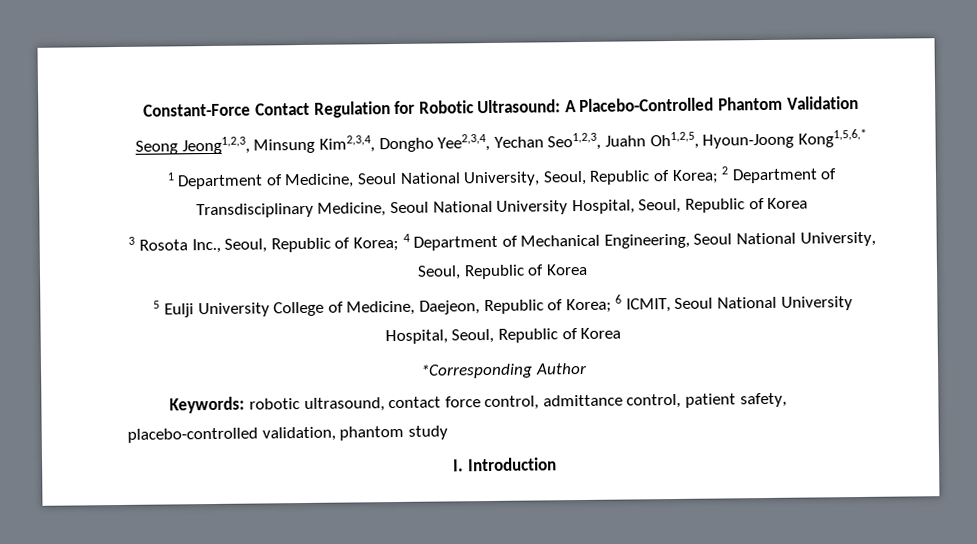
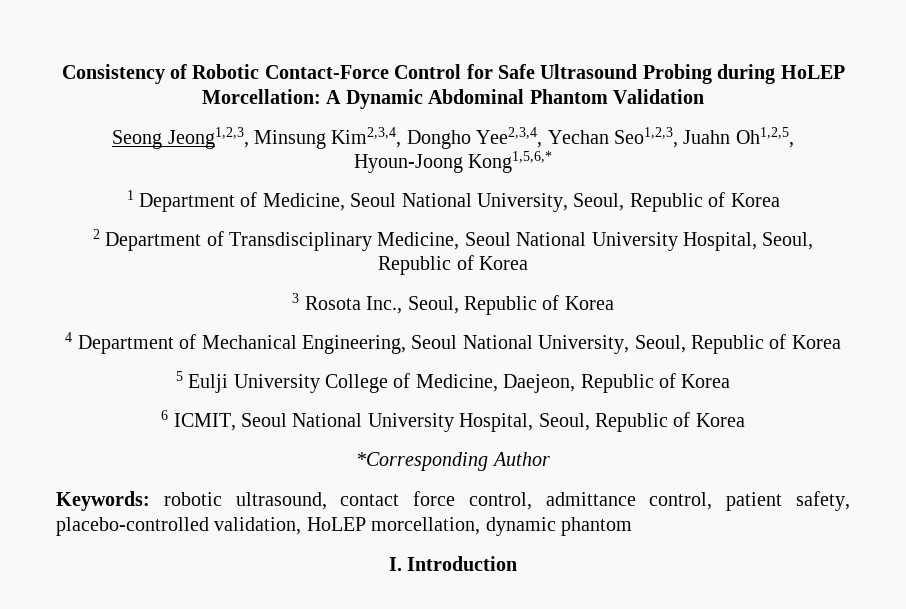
- Constant-Force Contact Regulation for Robotic Ultrasound: A Placebo-Controlled Phantom Validation
+ Consistency of Robotic Contact-Force Control for Safe Ultrasound Probing during HoLEP Morcellation: A Dynamic Abdominal Phantom Validation
- 1 Department of Medicine, Seoul National University, Seoul, Republic of Korea; 2 Department of Transdisciplinary Medicine, Seoul National University Hospital, Seoul, Republic of Korea
+ 1 Department of Medicine, Seoul National University, Seoul, Republic of Korea
+ 2 Department of Transdisciplinary Medicine, Seoul National University Hospital, Seoul, Republic of Korea
- 3 Rosota Inc., Seoul, Republic of Korea; 4 Department of Mechanical Engineering, Seoul National University, Seoul, Republic of Korea
+ 3 Rosota Inc., Seoul, Republic of Korea
+ 4 Department of Mechanical Engineering, Seoul National University, Seoul, Republic of Korea
- 5 Eulji University College of Medicine, Daejeon, Republic of Korea; 6 ICMIT, Seoul National University Hospital, Seoul, Republic of Korea
+ 5 Eulji University College of Medicine, Daejeon, Republic of Korea
+ 6 ICMIT, Seoul National University Hospital, Seoul, Republic of Korea
- Keywords: robotic ultrasound, contact force control, admittance control, patient safety, placebo-controlled validation, phantom study
+ Keywords: robotic ultrasound, contact force control, admittance control, patient safety, placebo-controlled validation, HoLEP morcellation, dynamic phantom

